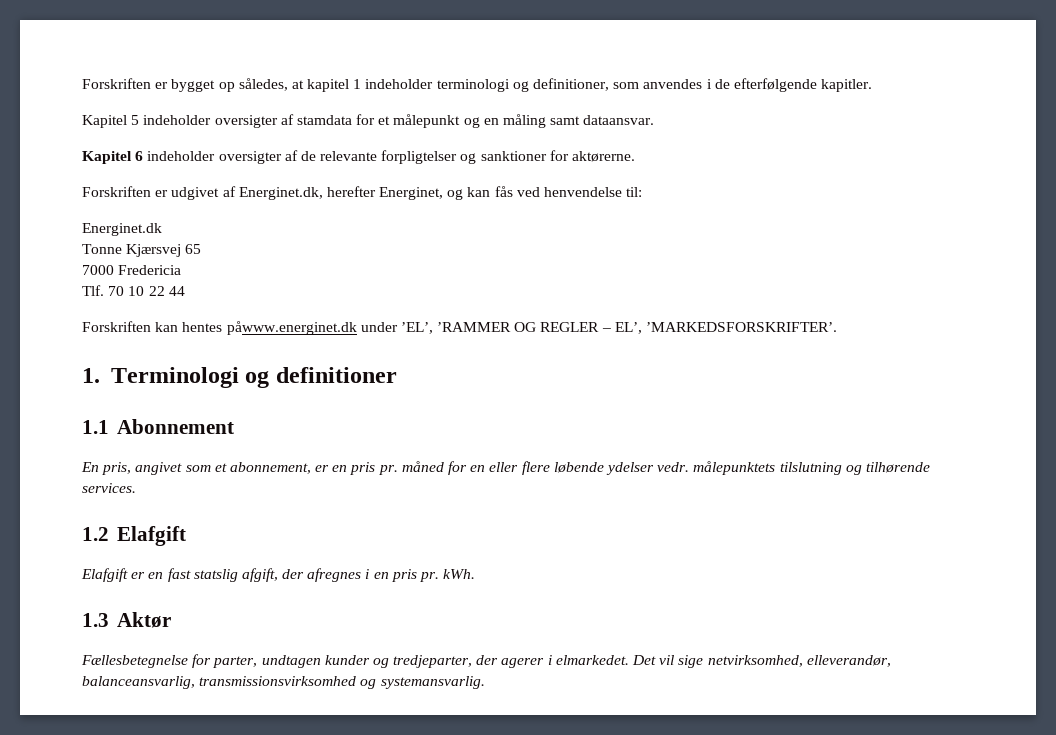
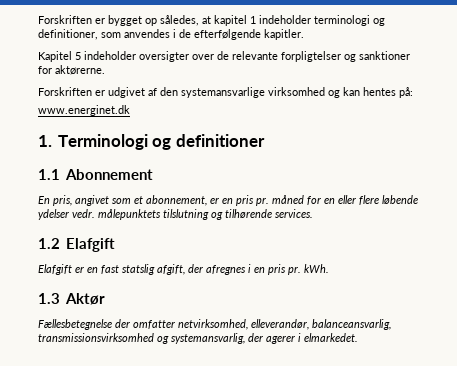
- Kapitel 5 indeholder oversigter af stamdata for et målepunkt og en måling samt dataansvar.
- Kapitel 6 indeholder oversigter af de relevante forpligtelser og sanktioner for aktørerne.
+ Kapitel 5 indeholder oversigter over de relevante forpligtelser og sanktioner for aktørerne.
- Forskriften er udgivet af Energinet.dk, herefter Energinet, og kan fås ved henvendelse til:
- Energinet.dk
- Tonne Kjærsvej 65
- 7000 Fredericia
- Tlf. 70 10 22 44
- Forskriften kan hentes påwww.energinet.dk under ’EL’, ’RAMMER OG REGLER – EL’, ’MARKEDSFORSKRIFTER’.
+ Forskriften er udgivet af den systemansvarlige virksomhed og kan hentes på:
+ www.energinet.dk
- Fællesbetegnelse for parter, undtagen kunder og tredjeparter, der agerer i elmarkedet. Det vil sige netvirksomhed, elleverandør, balanceansvarlig, transmissionsvirksomhed og systemansvarlig.
+ Fællesbetegnelse der omfatter netvirksomhed, elleverandør, balanceansvarlig, transmissionsvirksomhed og systemansvarlig, der agerer i elmarkedet.

